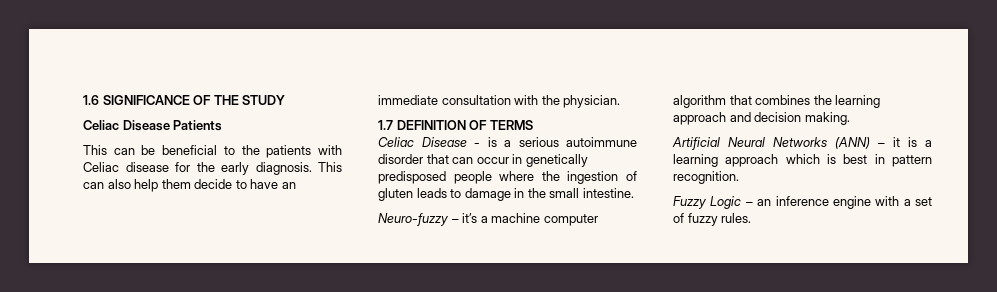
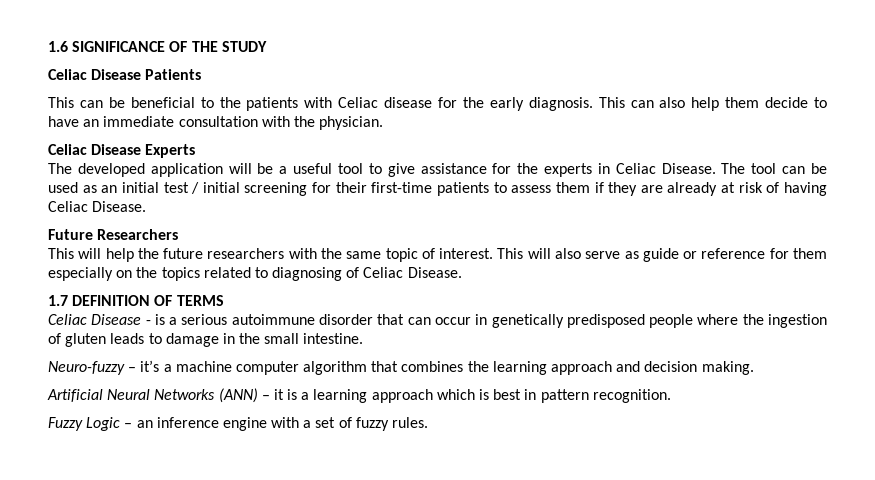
+ Celiac Disease Experts
+ The developed application will be a useful tool to give assistance for the experts in Celiac Disease. The tool can be used as an initial test / initial screening for their first-time patients to assess them if they are already at risk of having Celiac Disease.
+ Future Researchers
+ This will help the future researchers with the same topic of interest. This will also serve as guide or reference for them especially on the topics related to diagnosing of Celiac Disease.

